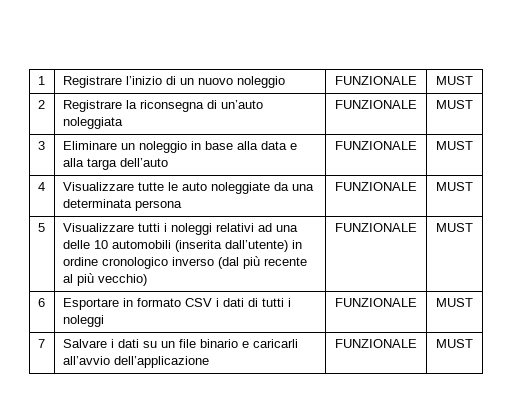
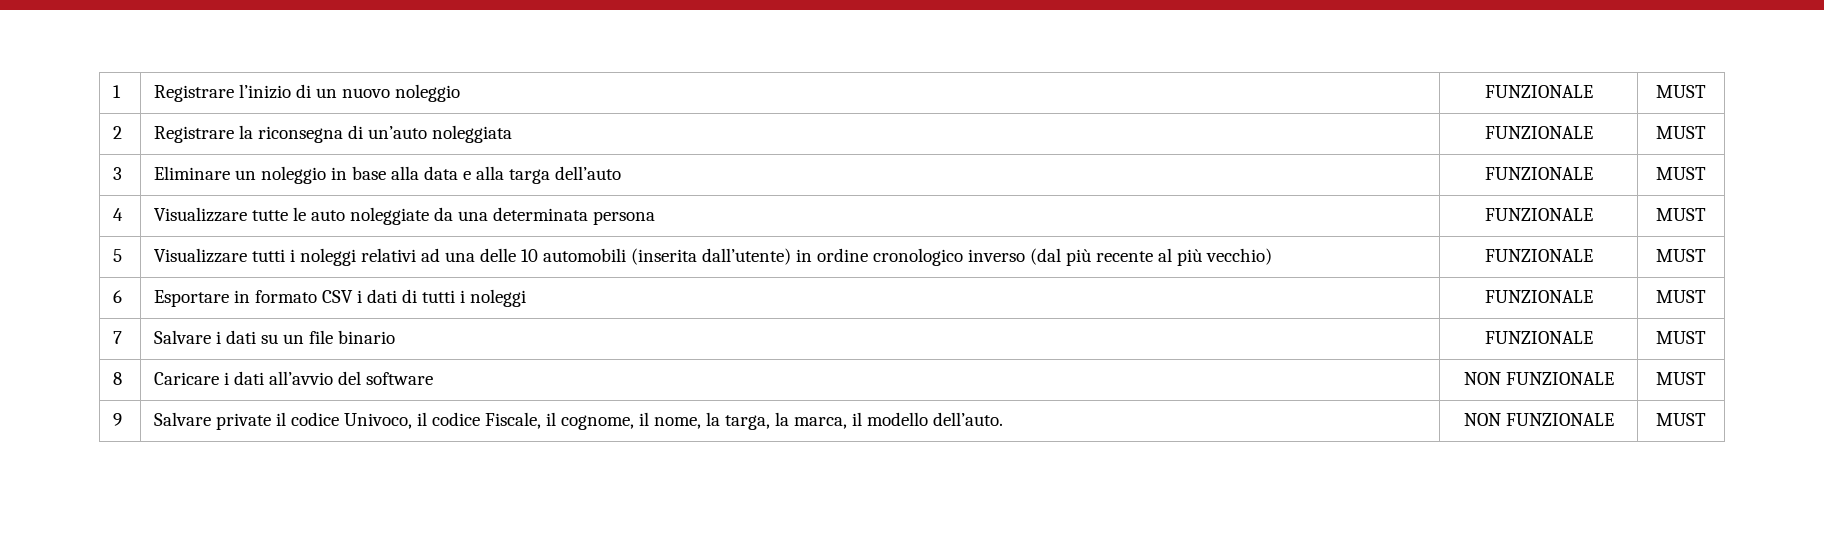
- 7 | Salvare i dati su un file binario e caricarli all’avvio dell’applicazione | FUNZIONALE | MUST
+ 7 | Salvare i dati su un file binario | FUNZIONALE | MUST
+ 8 | Caricare i dati all’avvio del software | NON FUNZIONALE | MUST
+ 9 | Salvare private il codice Univoco, il codice Fiscale, il cognome, il nome, la targa, la marca, il modello dell’auto. | NON FUNZIONALE | MUST

